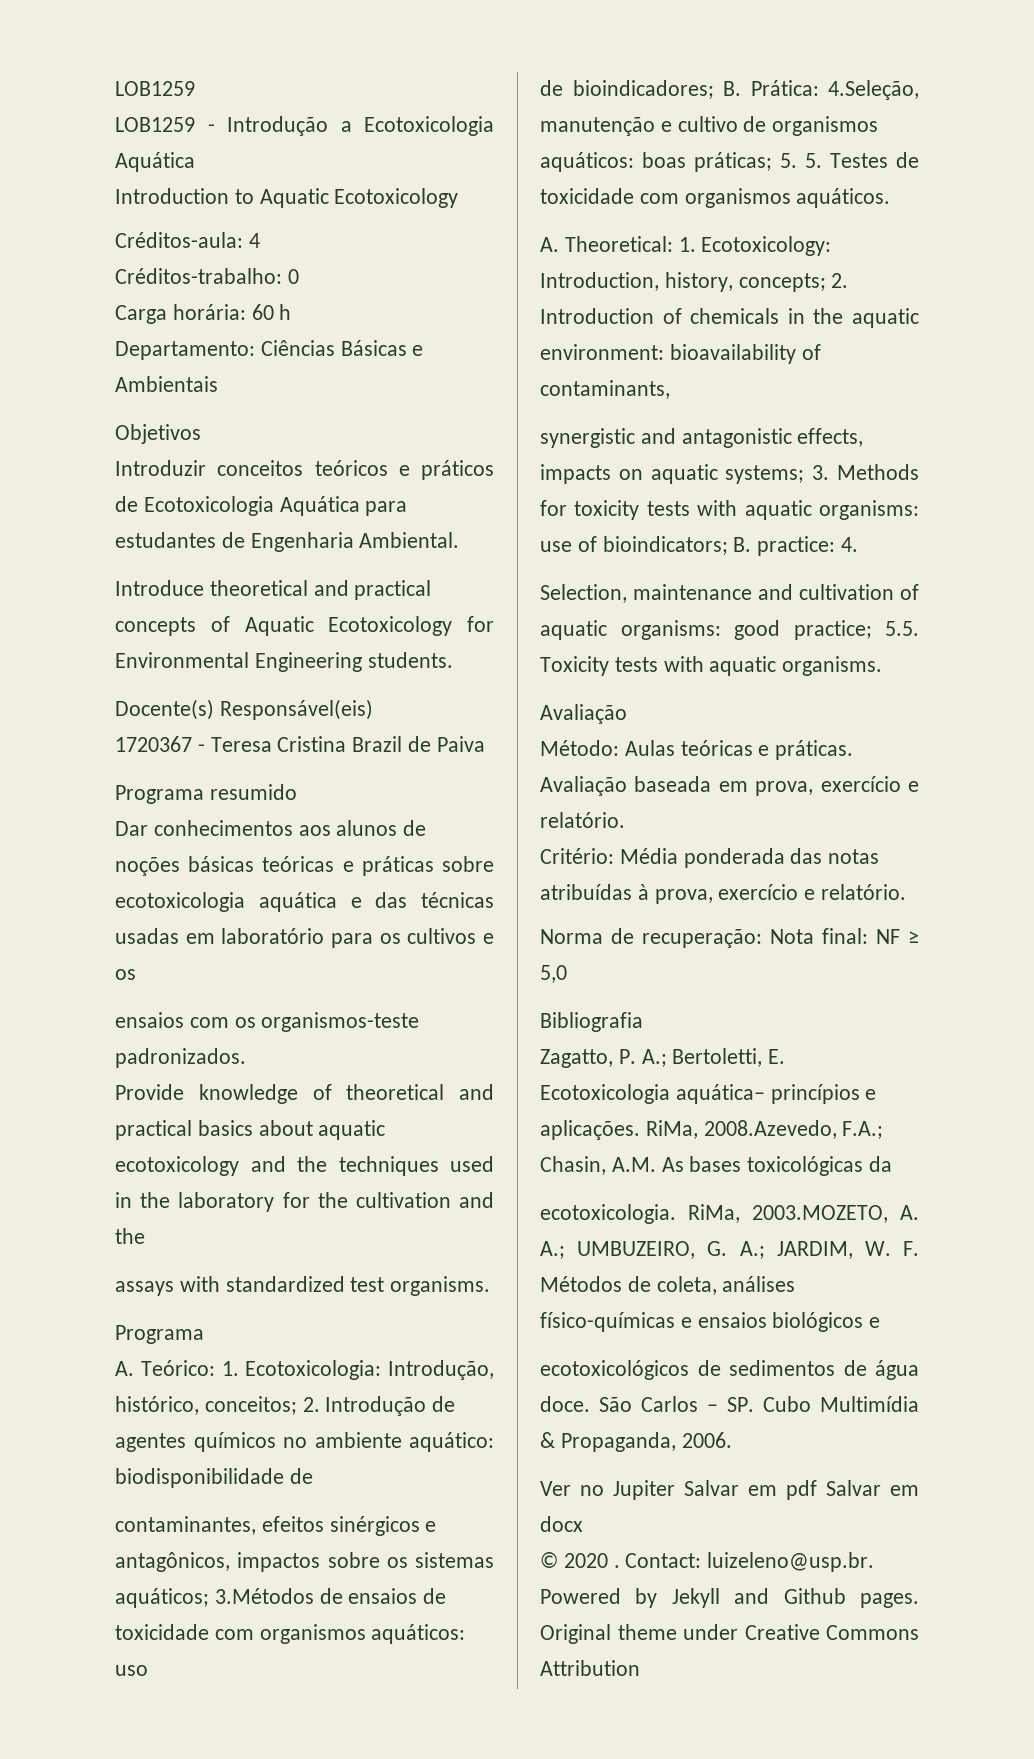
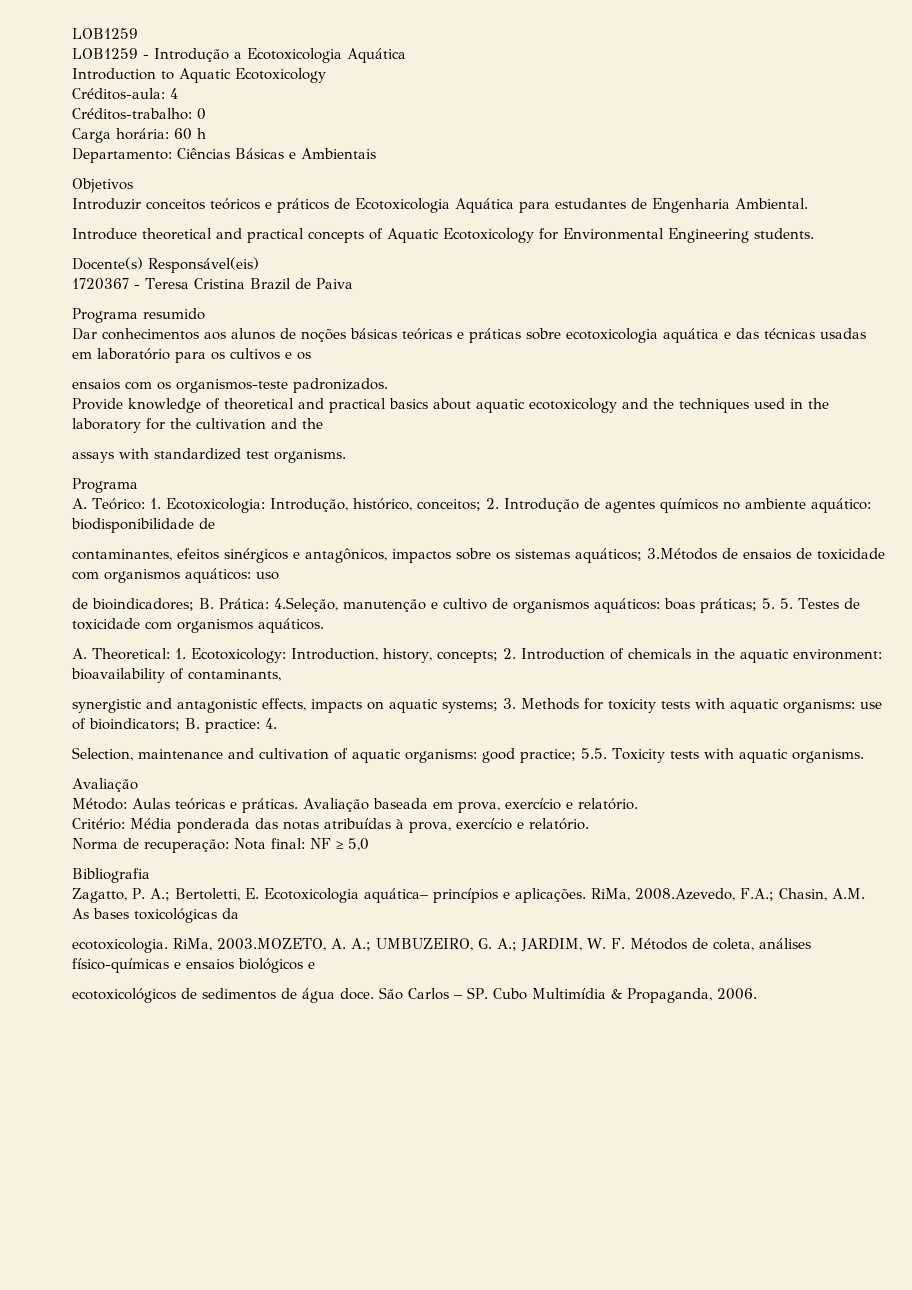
- Ver no Jupiter Salvar em pdf Salvar em docx
- © 2020 . Contact: luizeleno@usp.br. Powered by Jekyll and Github pages. Original theme under Creative Commons Attribution

